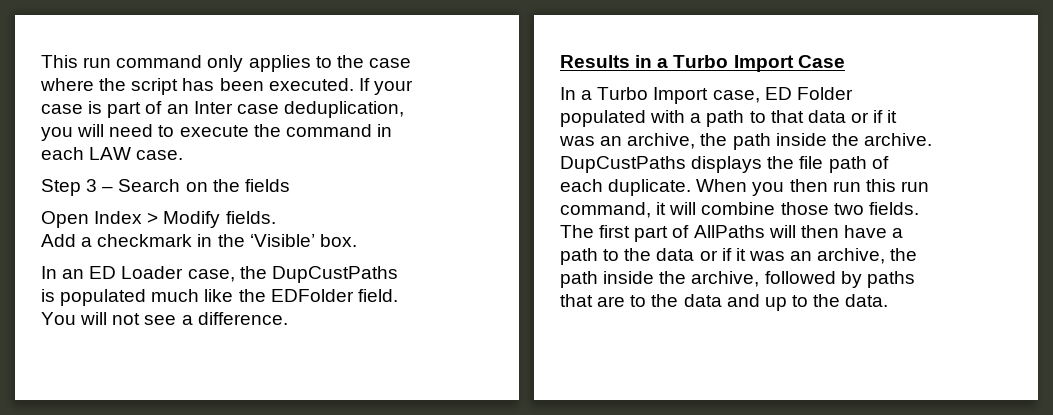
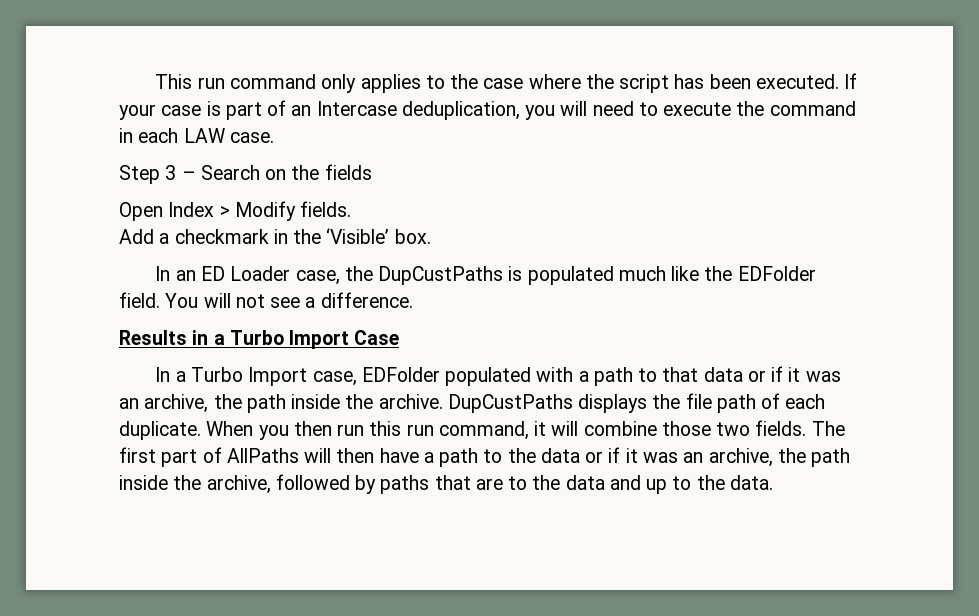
- If your case is part of an Inter case deduplication, you will need to execute the command in each LAW case.
+ If your case is part of an Intercase deduplication, you will need to execute the command in each LAW case.
- In a Turbo Import case, ED Folder populated with a path to that data or if it was an archive, the path inside the archive.
+ In a Turbo Import case, EDFolder populated with a path to that data or if it was an archive, the path inside the archive.

